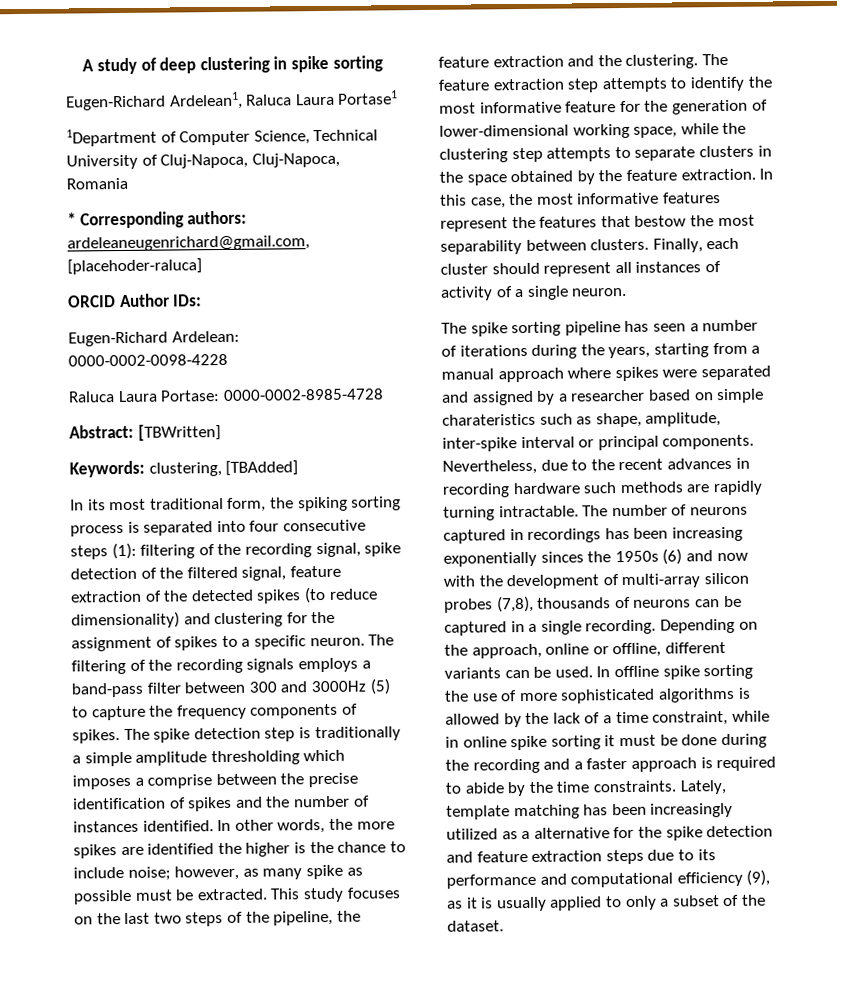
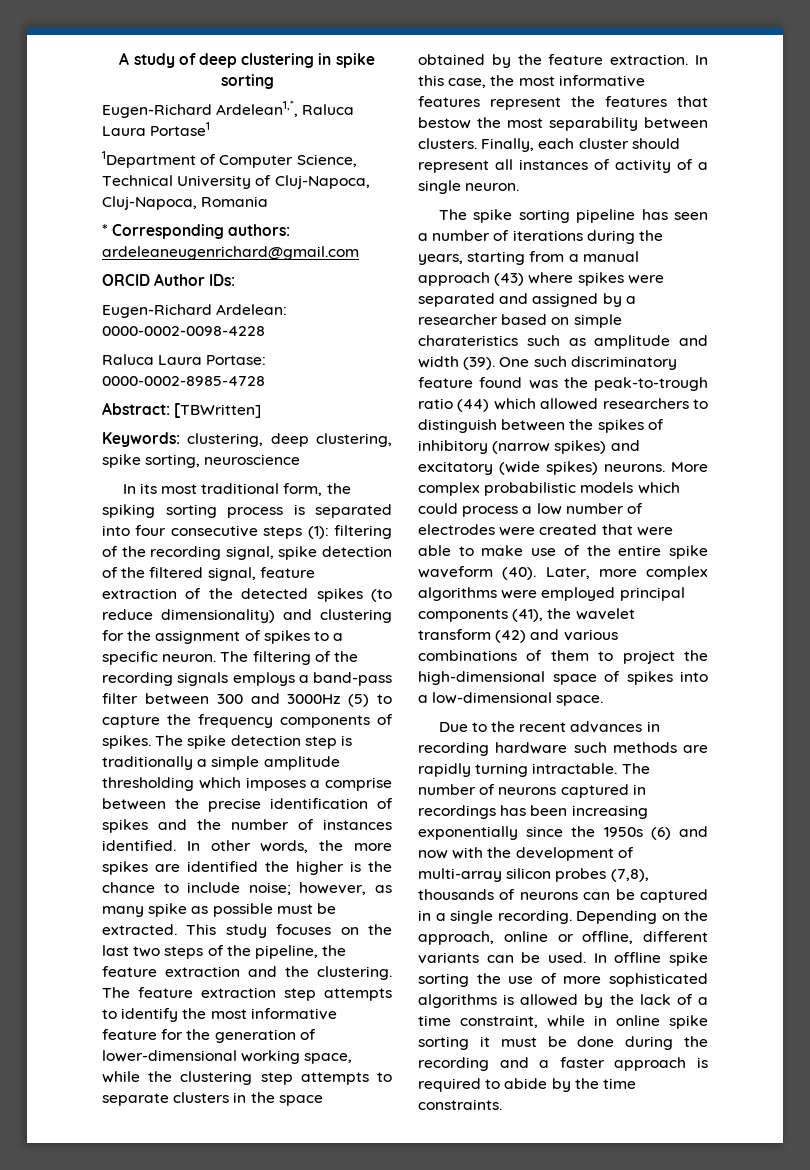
- Eugen-Richard Ardelean1, Raluca Laura Portase1
+ Eugen-Richard Ardelean1,*, Raluca Laura Portase1
- * Corresponding authors: ardeleaneugenrichard@gmail.com, [placehoder-raluca]
+ * Corresponding authors: ardeleaneugenrichard@gmail.com
- Keywords: clustering, [TBAdded]
+ Keywords: clustering, deep clustering, spike sorting, neuroscience
- The spike sorting pipeline has seen a number of iterations during the years, starting from a manual approach where spikes were separated and assigned by a researcher based on simple charateristics such as shape, amplitude, inter-spike interval or principal components. Nevertheless, due to the recent advances in recording hardware such methods are rapidly turning intractable.
+ The spike sorting pipeline has seen a number of iterations during the years, starting from a manual approach (43) where spikes were separated and assigned by a researcher based on simple charateristics such as amplitude and width (39). One such discriminatory feature found was the peak-to-trough ratio (44) which allowed researchers to distinguish between the spikes of inhibitory (narrow spikes) and excitatory (wide spikes) neurons. More complex probabilistic models which could process a low number of electrodes were created that were able to make use of the entire spike waveform (40). Later, more complex algorithms were employed principal components (41), the wavelet transform (42) and various combinations of them to project the high-dimensional space of spikes into a low-dimensional space.
+ Due to the recent advances in recording hardware such methods are rapidly turning intractable.
- The number of neurons captured in recordings has been increasing exponentially sinces the 1950s (6) and now with the development of multi-array silicon probes (7,8), thousands of neurons can be captured in a single recording.
+ The number of neurons captured in recordings has been increasing exponentially since the 1950s (6) and now with the development of multi-array silicon probes (7,8), thousands of neurons can be captured in a single recording.
- Lately, template matching has been increasingly utilized as a alternative for the spike detection and feature extraction steps due to its performance and computational efficiency (9), as it is usually applied to only a subset of the dataset.

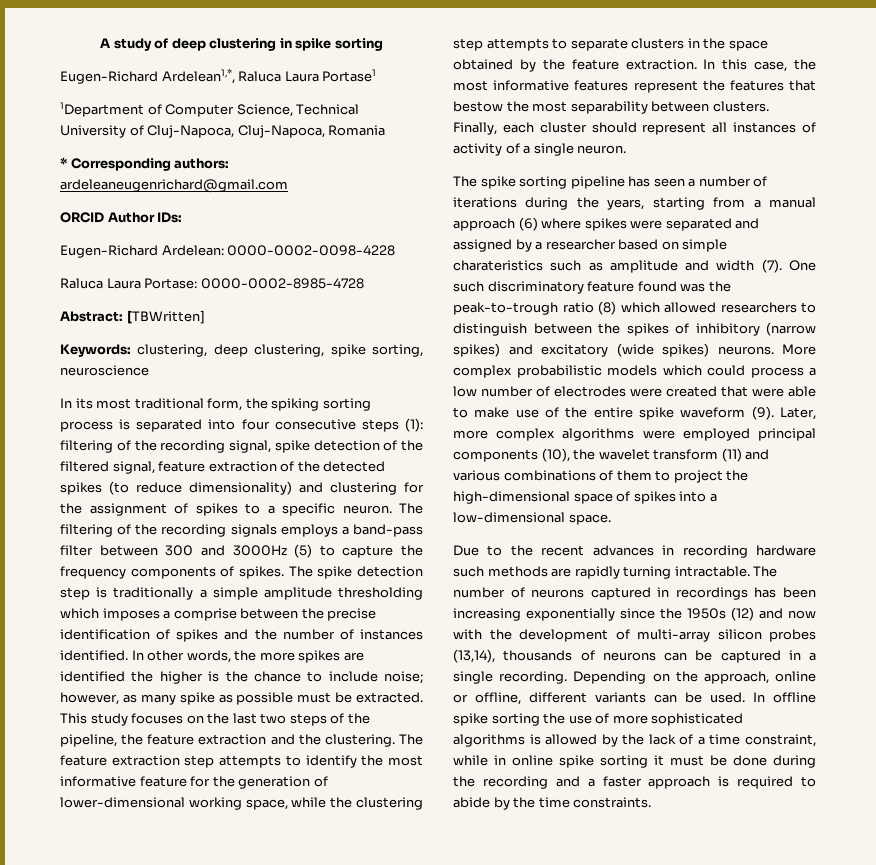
- The spike sorting pipeline has seen a number of iterations during the years, starting from a manual approach (43) where spikes were separated and assigned by a researcher based on simple charateristics such as amplitude and width (39).
+ The spike sorting pipeline has seen a number of iterations during the years, starting from a manual approach (6) where spikes were separated and assigned by a researcher based on simple charateristics such as amplitude and width (7).
- One such discriminatory feature found was the peak-to-trough ratio (44) which allowed researchers to distinguish between the spikes of inhibitory (narrow spikes) and excitatory (wide spikes) neurons.
+ One such discriminatory feature found was the peak-to-trough ratio (8) which allowed researchers to distinguish between the spikes of inhibitory (narrow spikes) and excitatory (wide spikes) neurons.
- More complex probabilistic models which could process a low number of electrodes were created that were able to make use of the entire spike waveform (40).
+ More complex probabilistic models which could process a low number of electrodes were created that were able to make use of the entire spike waveform (9).
- Later, more complex algorithms were employed principal components (41), the wavelet transform (42) and various combinations of them to project the high-dimensional space of spikes into a low-dimensional space.
+ Later, more complex algorithms were employed principal components (10), the wavelet transform (11) and various combinations of them to project the high-dimensional space of spikes into a low-dimensional space.
- The number of neurons captured in recordings has been increasing exponentially since the 1950s (6) and now with the development of multi-array silicon probes (7,8), thousands of neurons can be captured in a single recording.
+ The number of neurons captured in recordings has been increasing exponentially since the 1950s (12) and now with the development of multi-array silicon probes (13,14), thousands of neurons can be captured in a single recording.

